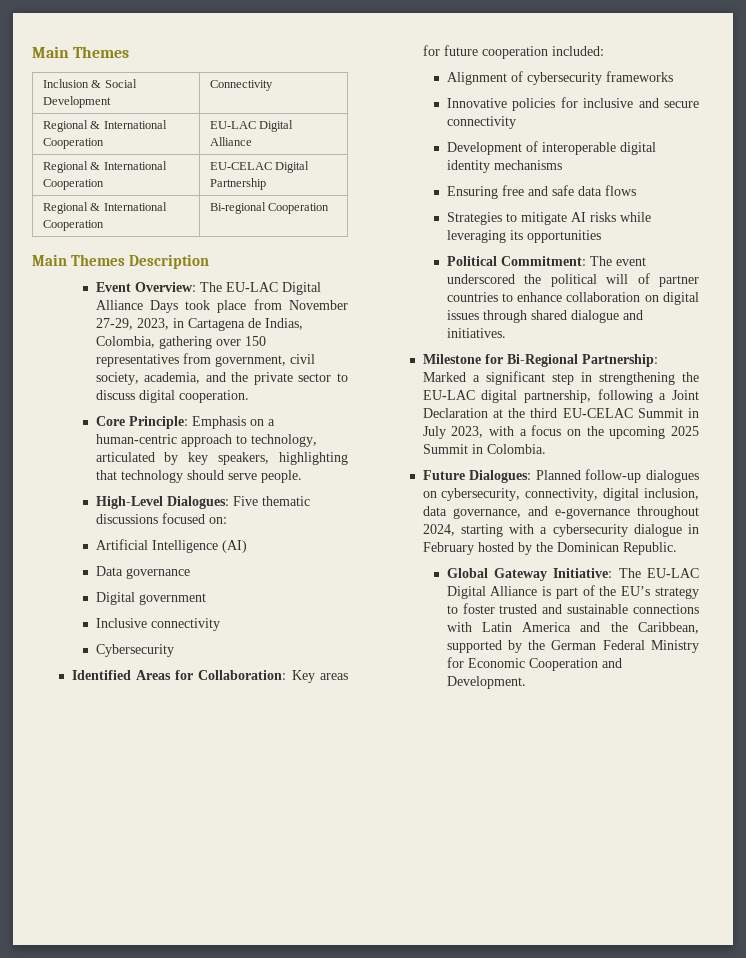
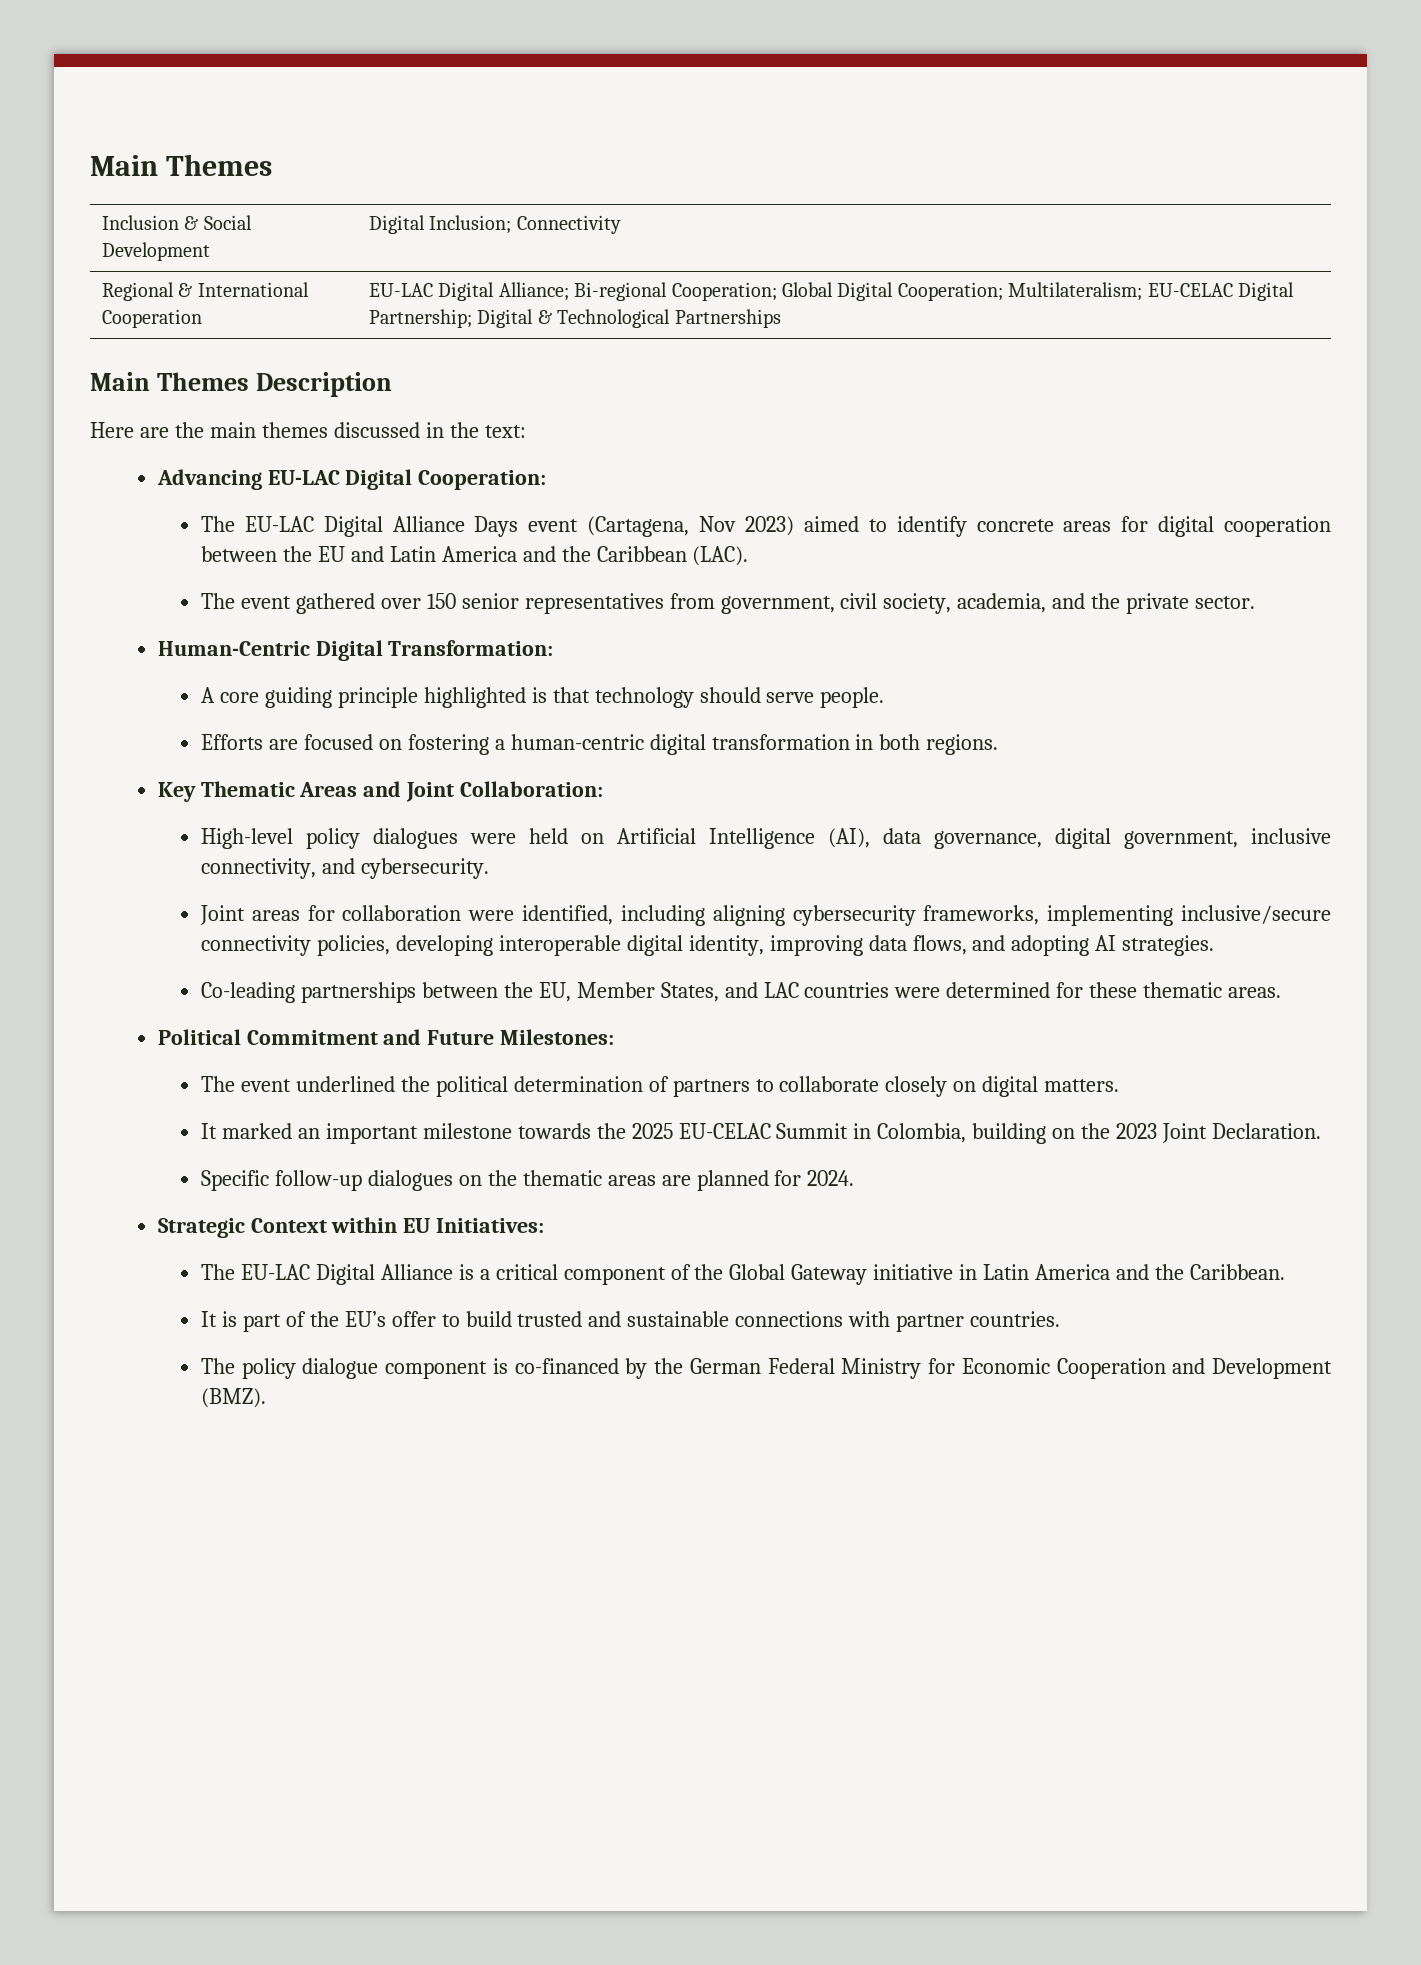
- Inclusion & Social Development | Connectivity
+ Inclusion & Social Development | Digital Inclusion; Connectivity
- Regional & International Cooperation | EU-LAC Digital Alliance
- Regional & International Cooperation | EU-CELAC Digital Partnership
- Regional & International Cooperation | Bi-regional Cooperation
+ Regional & International Cooperation | EU-LAC Digital Alliance; Bi-regional Cooperation; Global Digital Cooperation; Multilateralism; EU-CELAC Digital Partnership; Digital & Technological Partnerships
  Main Themes Description
- Event Overview: The EU-LAC Digital Alliance Days took place from November 27-29, 2023, in Cartagena de Indias, Colombia, gathering over 150 representatives from government, civil society, academia, and the private sector to discuss digital cooperation.
- Core Principle: Emphasis on a human-centric approach to technology, articulated by key speakers, highlighting that technology should serve people.
+ Here are the main themes discussed in the text:
+ Advancing EU-LAC Digital Cooperation:
+ The EU-LAC Digital Alliance Days event (Cartagena, Nov 2023) aimed to identify concrete areas for digital cooperation between the EU and Latin America and the Caribbean (LAC).
+ The event gathered over 150 senior representatives from government, civil society, academia, and the private sector.
+ Human-Centric Digital Transformation:
+ A core guiding principle highlighted is that technology should serve people.
- High-Level Dialogues: Five thematic discussions focused on:
- Artificial Intelligence (AI)
- Data governance
- Digital government
- Inclusive connectivity
- Cybersecurity
- Identified Areas for Collaboration: Key areas for future cooperation included:
- Alignment of cybersecurity frameworks
- Innovative policies for inclusive and secure connectivity
- Development of interoperable digital identity mechanisms
- Ensuring free and safe data flows
- Strategies to mitigate AI risks while leveraging its opportunities
- Political Commitment: The event underscored the political will of partner countries to enhance collaboration on digital issues through shared dialogue and initiatives.
- Milestone for Bi-Regional Partnership: Marked a significant step in strengthening the EU-LAC digital partnership, following a Joint Declaration at the third EU-CELAC Summit in July 2023, with a focus on the upcoming 2025 Summit in Colombia.
- Future Dialogues: Planned follow-up dialogues on cybersecurity, connectivity, digital inclusion, data governance, and e-governance throughout 2024, starting with a cybersecurity dialogue in February hosted by the Dominican Republic.
- Global Gateway Initiative: The EU-LAC Digital Alliance is part of the EU’s strategy to foster trusted and sustainable connections with Latin America and the Caribbean, supported by the German Federal Ministry for Economic Cooperation and Development.
+ Efforts are focused on fostering a human-centric digital transformation in both regions.
+ Key Thematic Areas and Joint Collaboration:
+ High-level policy dialogues were held on Artificial Intelligence (AI), data governance, digital government, inclusive connectivity, and cybersecurity.
+ Joint areas for collaboration were identified, including aligning cybersecurity frameworks, implementing inclusive/secure connectivity policies, developing interoperable digital identity, improving data flows, and adopting AI strategies.
+ Co-leading partnerships between the EU, Member States, and LAC countries were determined for these thematic areas.
+ Political Commitment and Future Milestones:
+ The event underlined the political determination of partners to collaborate closely on digital matters.
+ It marked an important milestone towards the 2025 EU-CELAC Summit in Colombia, building on the 2023 Joint Declaration.
+ Specific follow-up dialogues on the thematic areas are planned for 2024.
+ Strategic Context within EU Initiatives:
+ The EU-LAC Digital Alliance is a critical component of the Global Gateway initiative in Latin America and the Caribbean.
+ It is part of the EU’s offer to build trusted and sustainable connections with partner countries.
+ The policy dialogue component is co-financed by the German Federal Ministry for Economic Cooperation and Development (BMZ).

